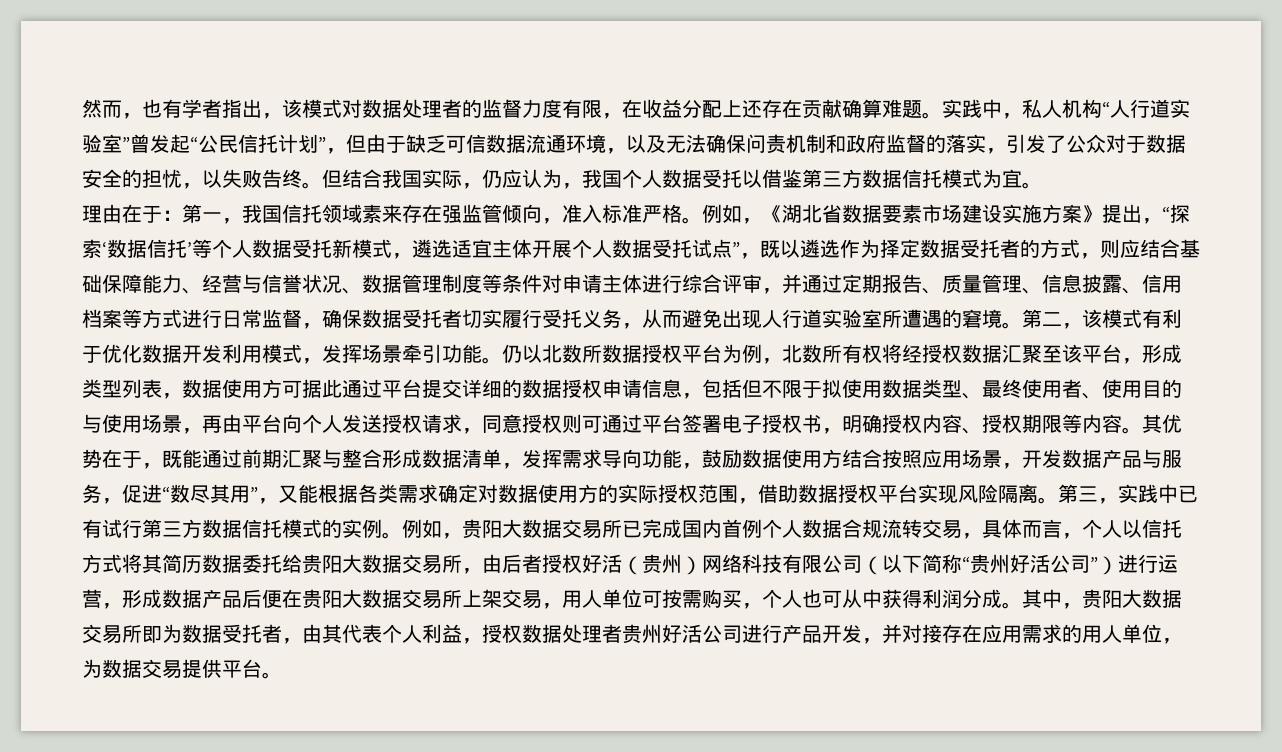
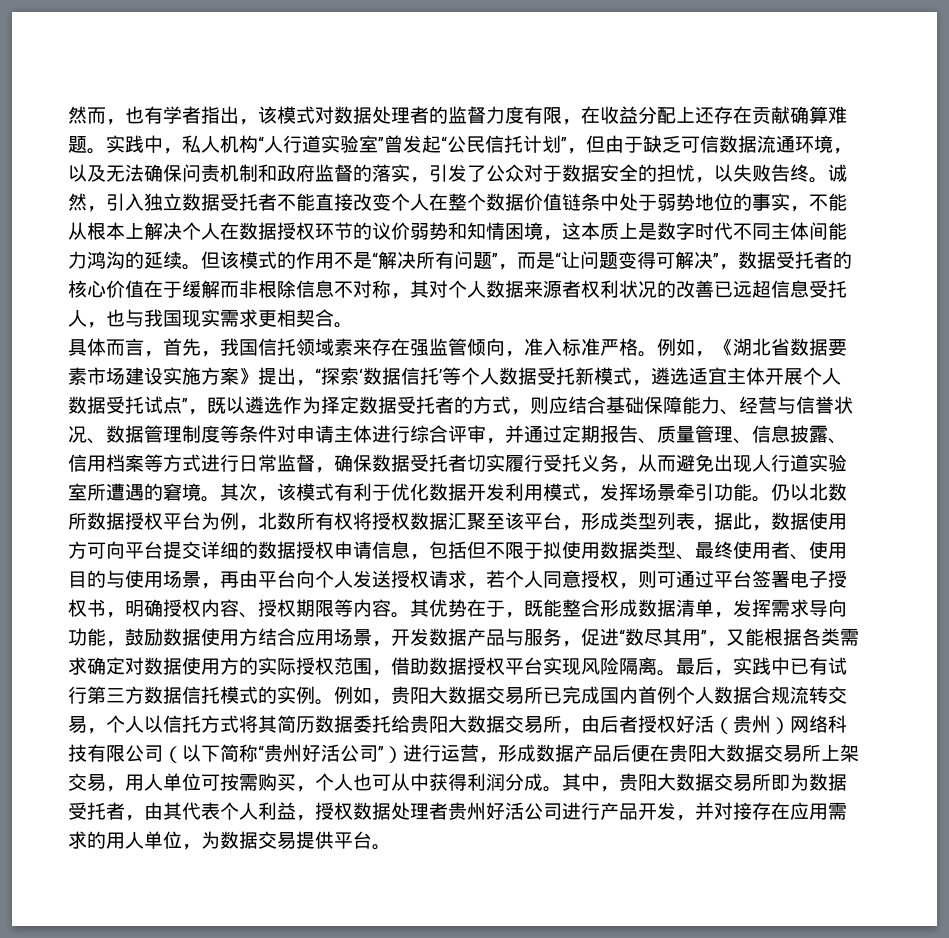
- 但结合我国实际，仍应认为，我国个人数据受托以借鉴第三方数据信托模式为宜。
- 理由在于：第一，我国信托领域素来存在强监管倾向，准入标准严格。
+ 诚然，引入独立数据受托者不能直接改变个人在整个数据价值链条中处于弱势地位的事实，不能从根本上解决个人在数据授权环节的议价弱势和知情困境，这本质上是数字时代不同主体间能力鸿沟的延续。但该模式的作用不是“解决所有问题”，而是“让问题变得可解决”，数据受托者的核心价值在于缓解而非根除信息不对称，其对个人数据来源者权利状况的改善已远超信息受托人，也与我国现实需求更相契合。
+ 具体而言，首先，我国信托领域素来存在强监管倾向，准入标准严格。
- 第二，该模式有利于优化数据开发利用模式，发挥场景牵引功能。
+ 其次，该模式有利于优化数据开发利用模式，发挥场景牵引功能。
- 仍以北数所数据授权平台为例，北数所有权将经授权数据汇聚至该平台，形成类型列表，数据使用方可据此通过平台提交详细的数据授权申请信息，包括但不限于拟使用数据类型、最终使用者、使用目的与使用场景，再由平台向个人发送授权请求，同意授权则可通过平台签署电子授权书，明确授权内容、授权期限等内容。
+ 仍以北数所数据授权平台为例，北数所有权将授权数据汇聚至该平台，形成类型列表，据此，数据使用方可向平台提交详细的数据授权申请信息，包括但不限于拟使用数据类型、最终使用者、使用目的与使用场景，再由平台向个人发送授权请求，若个人同意授权，则可通过平台签署电子授权书，明确授权内容、授权期限等内容。
- 其优势在于，既能通过前期汇聚与整合形成数据清单，发挥需求导向功能，鼓励数据使用方结合按照应用场景，开发数据产品与服务，促进“数尽其用”，又能根据各类需求确定对数据使用方的实际授权范围，借助数据授权平台实现风险隔离。
+ 其优势在于，既能整合形成数据清单，发挥需求导向功能，鼓励数据使用方结合应用场景，开发数据产品与服务，促进“数尽其用”，又能根据各类需求确定对数据使用方的实际授权范围，借助数据授权平台实现风险隔离。
- 第三，实践中已有试行第三方数据信托模式的实例。
+ 最后，实践中已有试行第三方数据信托模式的实例。
- 例如，贵阳大数据交易所已完成国内首例个人数据合规流转交易，具体而言，个人以信托方式将其简历数据委托给贵阳大数据交易所，由后者授权好活（贵州）网络科技有限公司（以下简称“贵州好活公司”）进行运营，形成数据产品后便在贵阳大数据交易所上架交易，用人单位可按需购买，个人也可从中获得利润分成。
+ 例如，贵阳大数据交易所已完成国内首例个人数据合规流转交易，个人以信托方式将其简历数据委托给贵阳大数据交易所，由后者授权好活（贵州）网络科技有限公司（以下简称“贵州好活公司”）进行运营，形成数据产品后便在贵阳大数据交易所上架交易，用人单位可按需购买，个人也可从中获得利润分成。

